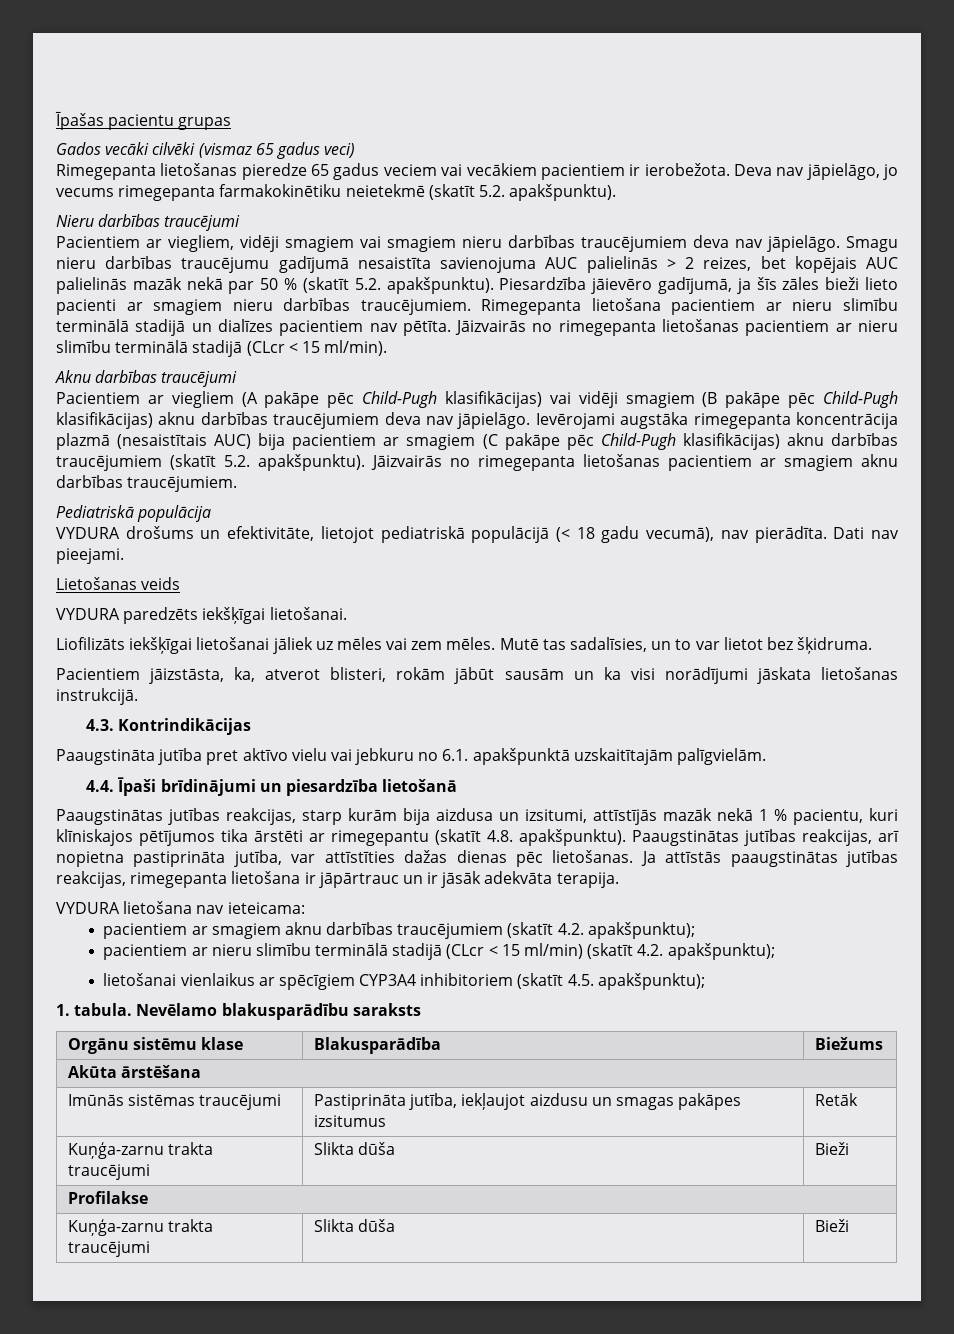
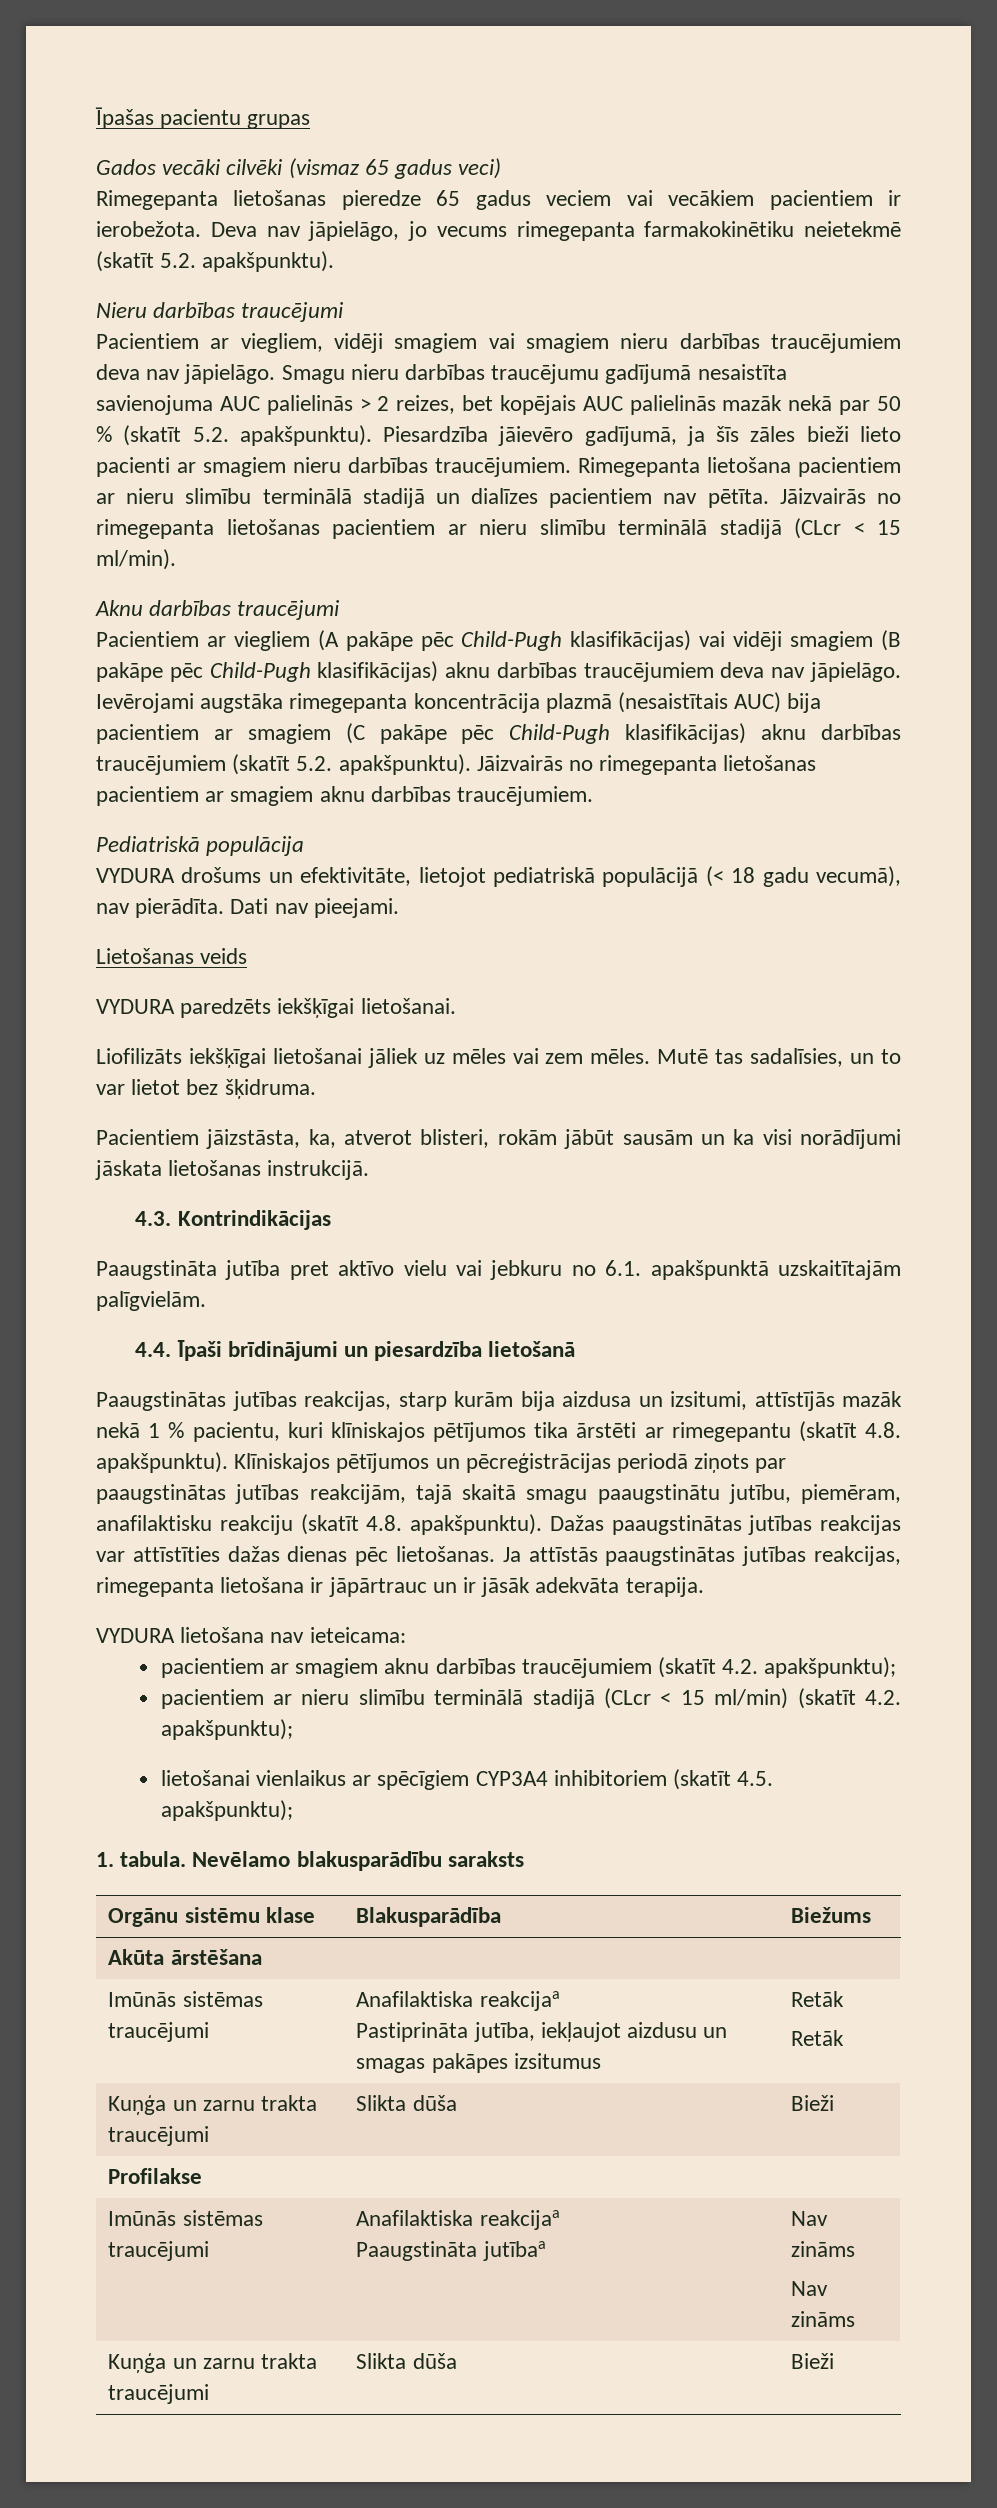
- Paaugstinātas jutības reakcijas, arī nopietna pastiprināta jutība, var attīstīties dažas dienas pēc lietošanas.
+ Klīniskajos pētījumos un pēcreģistrācijas periodā ziņots par paaugstinātas jutības reakcijām, tajā skaitā smagu paaugstinātu jutību, piemēram, anafilaktisku reakciju (skatīt 4.8. apakšpunktu). Dažas paaugstinātas jutības reakcijas var attīstīties dažas dienas pēc lietošanas.
  Akūta ārstēšana
- Imūnās sistēmas traucējumi | Pastiprināta jutība, iekļaujot aizdusu un smagas pakāpes izsitumus | Retāk
- Kuņģa-zarnu trakta traucējumi | Slikta dūša | Bieži
+ Imūnās sistēmas traucējumi | Anafilaktiska reakcijaa
+ Pastiprināta jutība, iekļaujot aizdusu un smagas pakāpes izsitumus | Retāk
+ Retāk
+ Kuņģa un zarnu trakta traucējumi | Slikta dūša | Bieži
  Profilakse
- Kuņģa-zarnu trakta traucējumi | Slikta dūša | Bieži
+ Imūnās sistēmas traucējumi | Anafilaktiska reakcijaa
+ Paaugstināta jutībaa | Nav zināms
+ Nav zināms
+ Kuņģa un zarnu trakta traucējumi | Slikta dūša | Bieži

